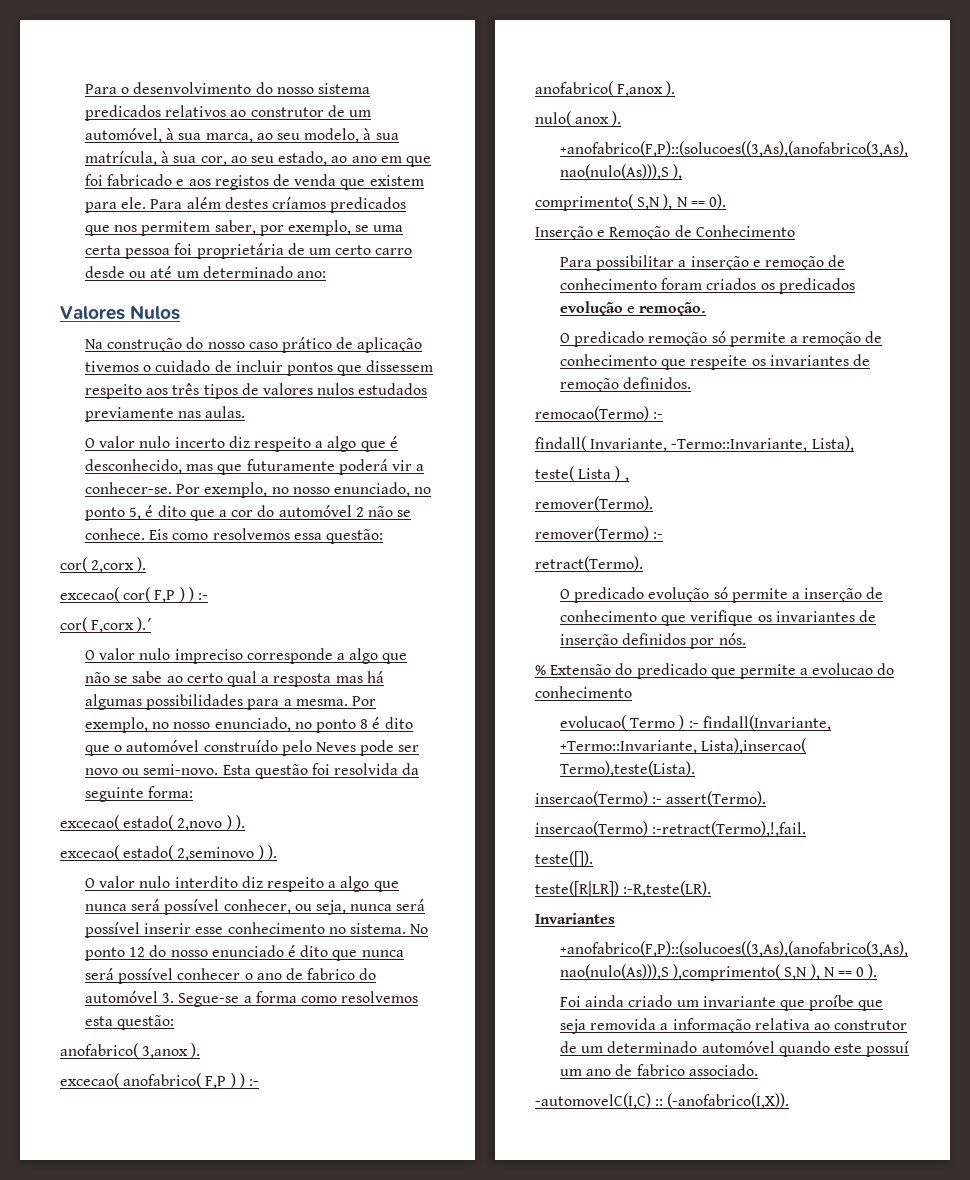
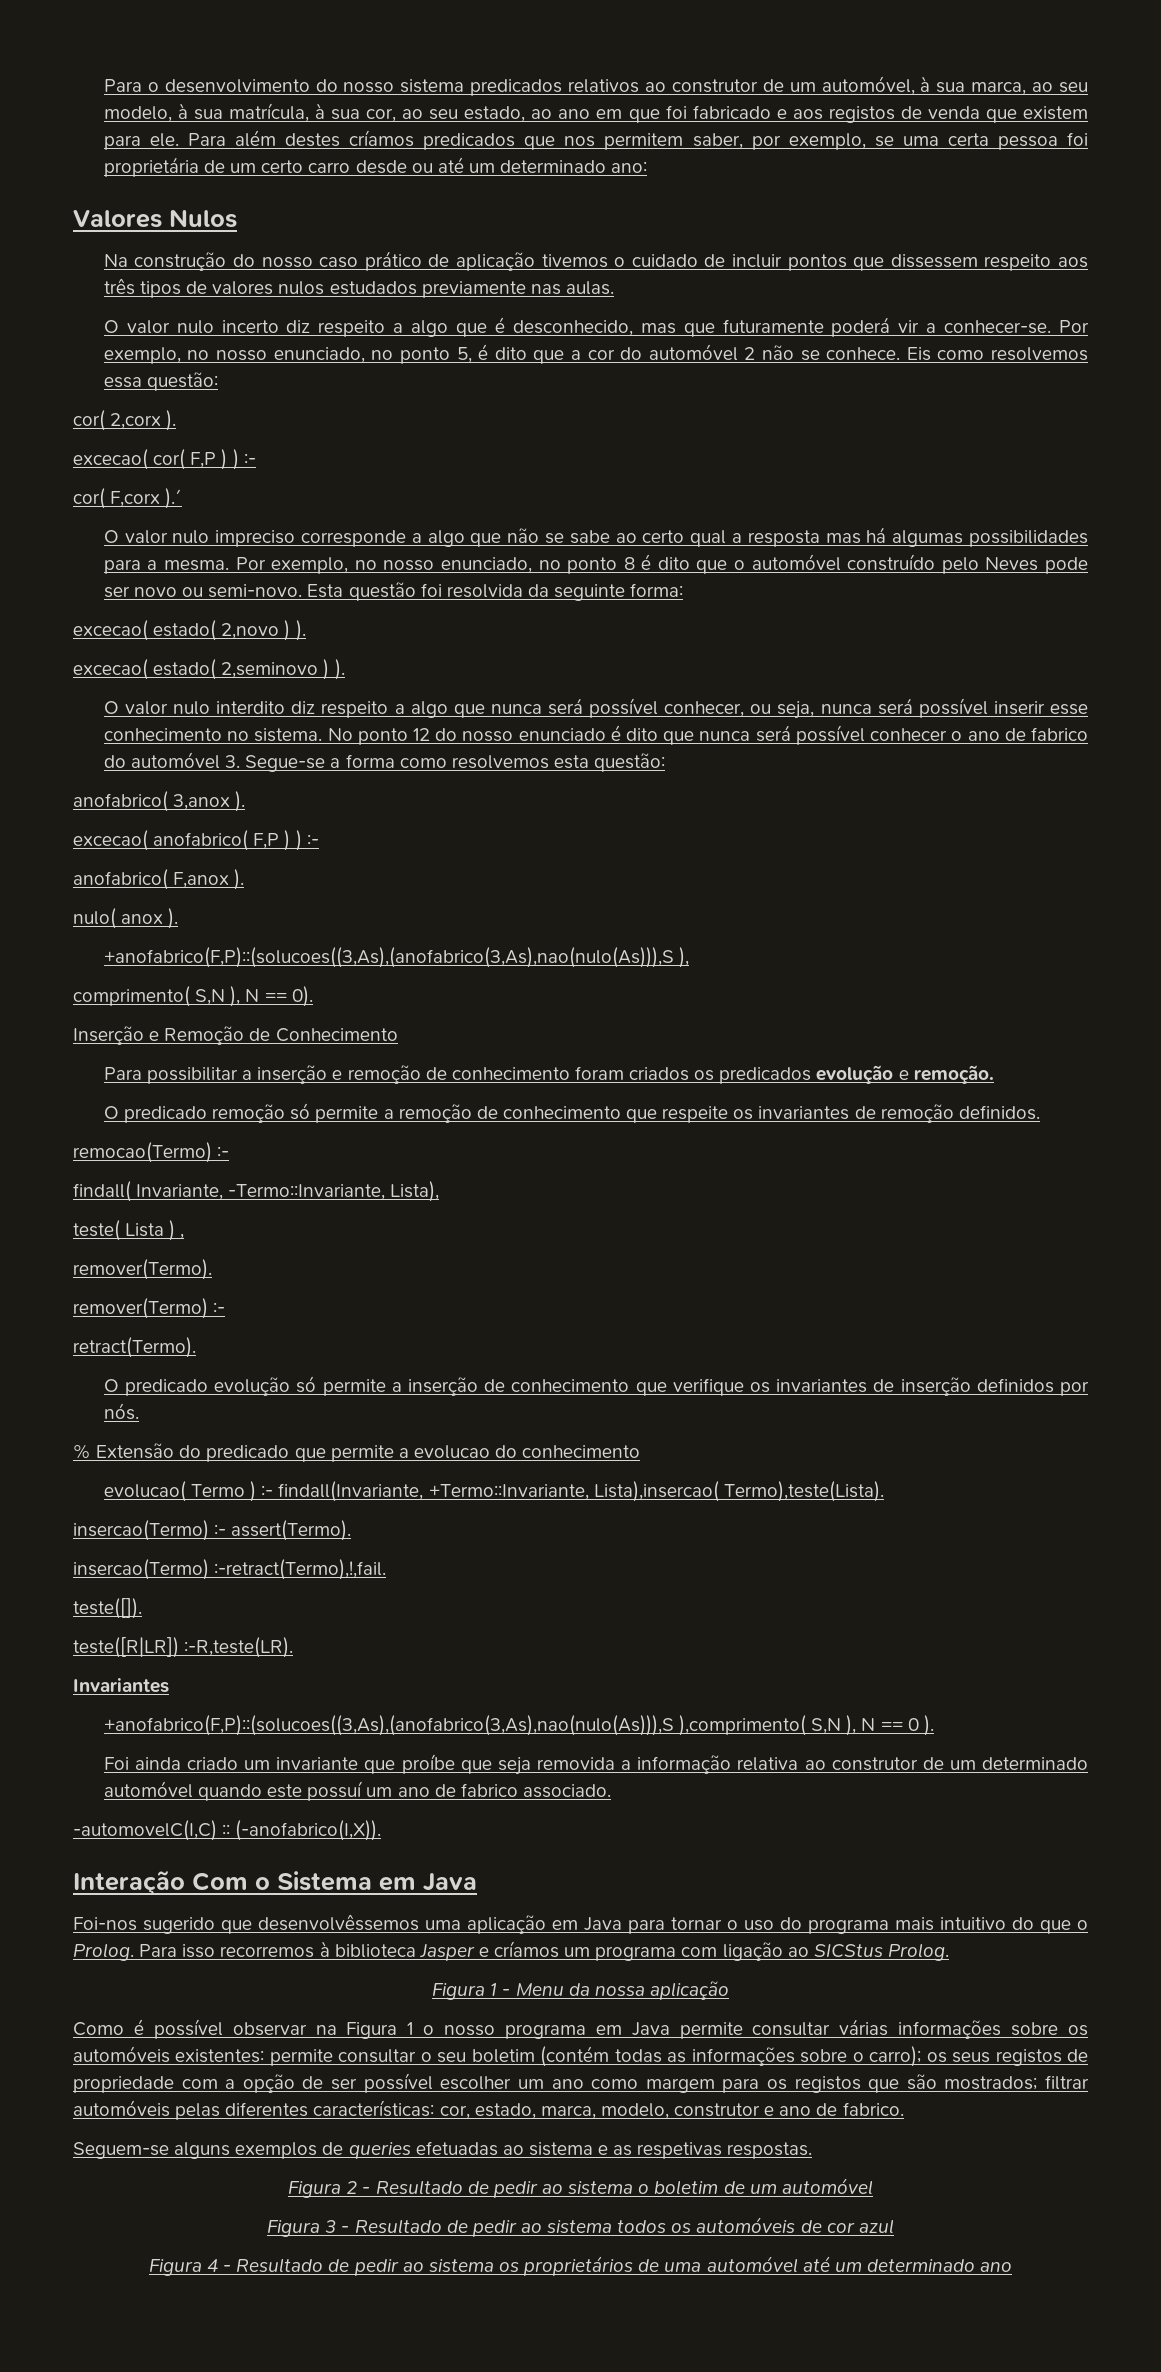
+ Interação Com o Sistema em Java
+ Foi-nos sugerido que desenvolvêssemos uma aplicação em Java para tornar o uso do programa mais intuitivo do que o Prolog. Para isso recorremos à biblioteca Jasper e críamos um programa com ligação ao SICStus Prolog.
+ Figura 1 - Menu da nossa aplicação
+ Como é possível observar na Figura 1 o nosso programa em Java permite consultar várias informações sobre os automóveis existentes: permite consultar o seu boletim (contém todas as informações sobre o carro); os seus registos de propriedade com a opção de ser possível escolher um ano como margem para os registos que são mostrados; filtrar automóveis pelas diferentes características: cor, estado, marca, modelo, construtor e ano de fabrico.
+ Seguem-se alguns exemplos de queries efetuadas ao sistema e as respetivas respostas.
+ Figura 2 - Resultado de pedir ao sistema o boletim de um automóvel
+ Figura 3 - Resultado de pedir ao sistema todos os automóveis de cor azul
+ Figura 4 - Resultado de pedir ao sistema os proprietários de uma automóvel até um determinado ano

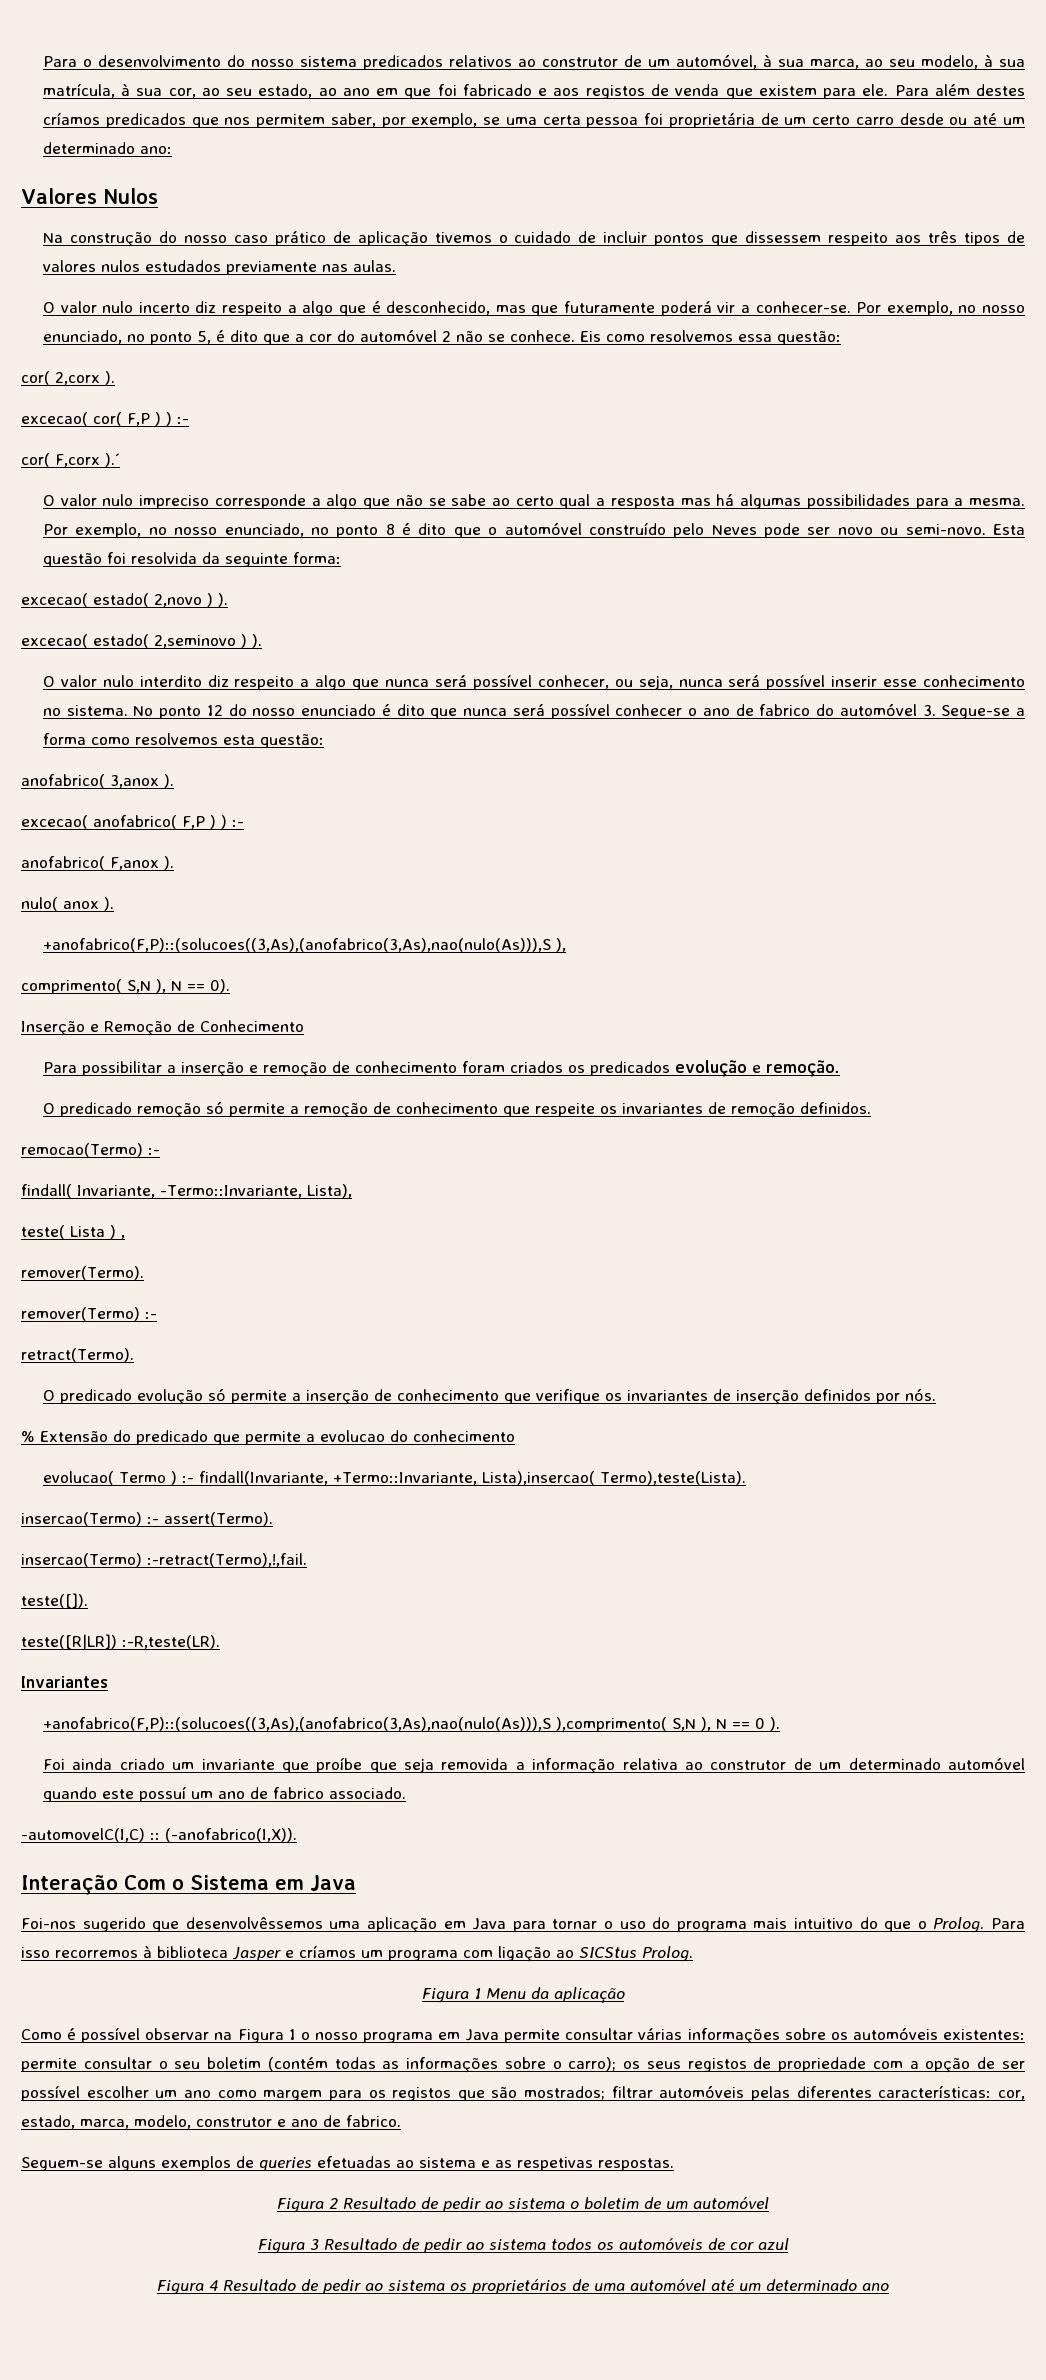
- Figura 1 - Menu da nossa aplicação
+ Figura 1 Menu da aplicação
- Figura 2 - Resultado de pedir ao sistema o boletim de um automóvel
+ Figura 2 Resultado de pedir ao sistema o boletim de um automóvel
- Figura 3 - Resultado de pedir ao sistema todos os automóveis de cor azul
+ Figura 3 Resultado de pedir ao sistema todos os automóveis de cor azul
- Figura 4 - Resultado de pedir ao sistema os proprietários de uma automóvel até um determinado ano
+ Figura 4 Resultado de pedir ao sistema os proprietários de uma automóvel até um determinado ano

